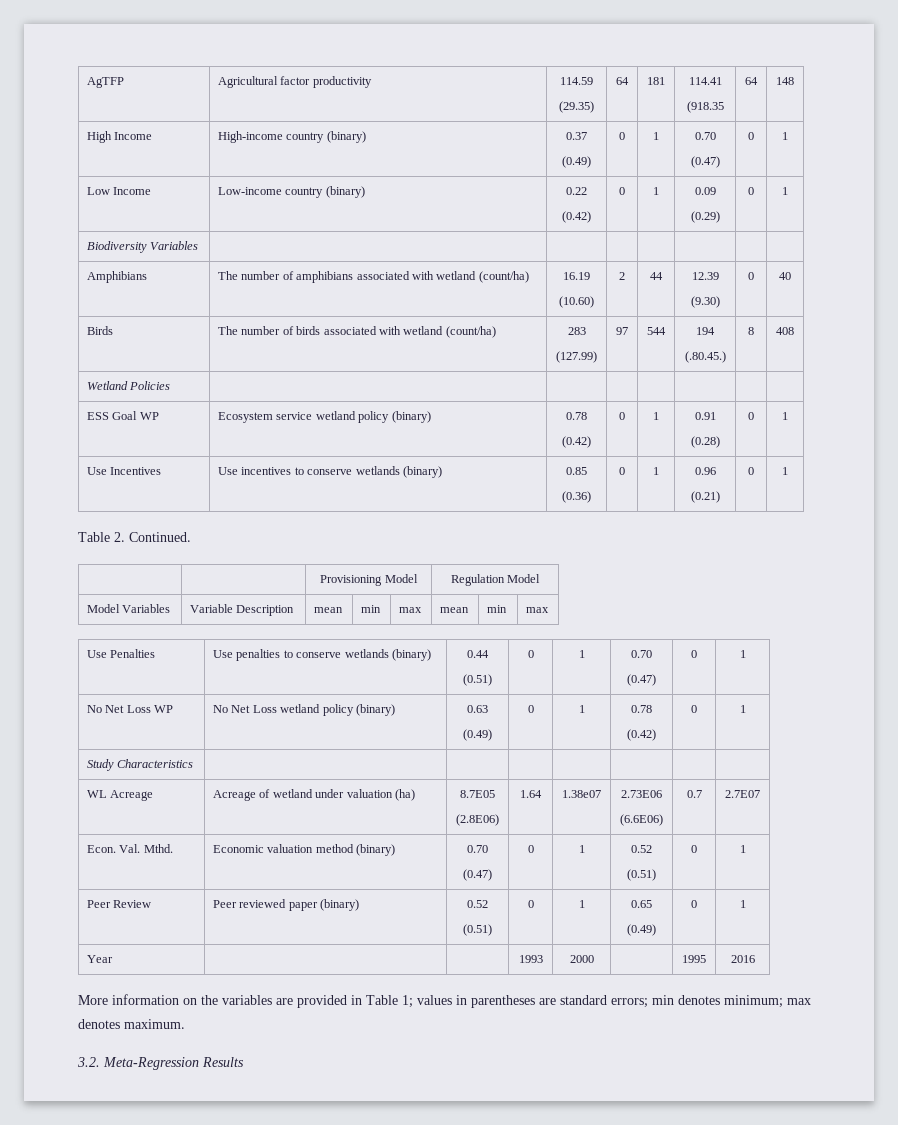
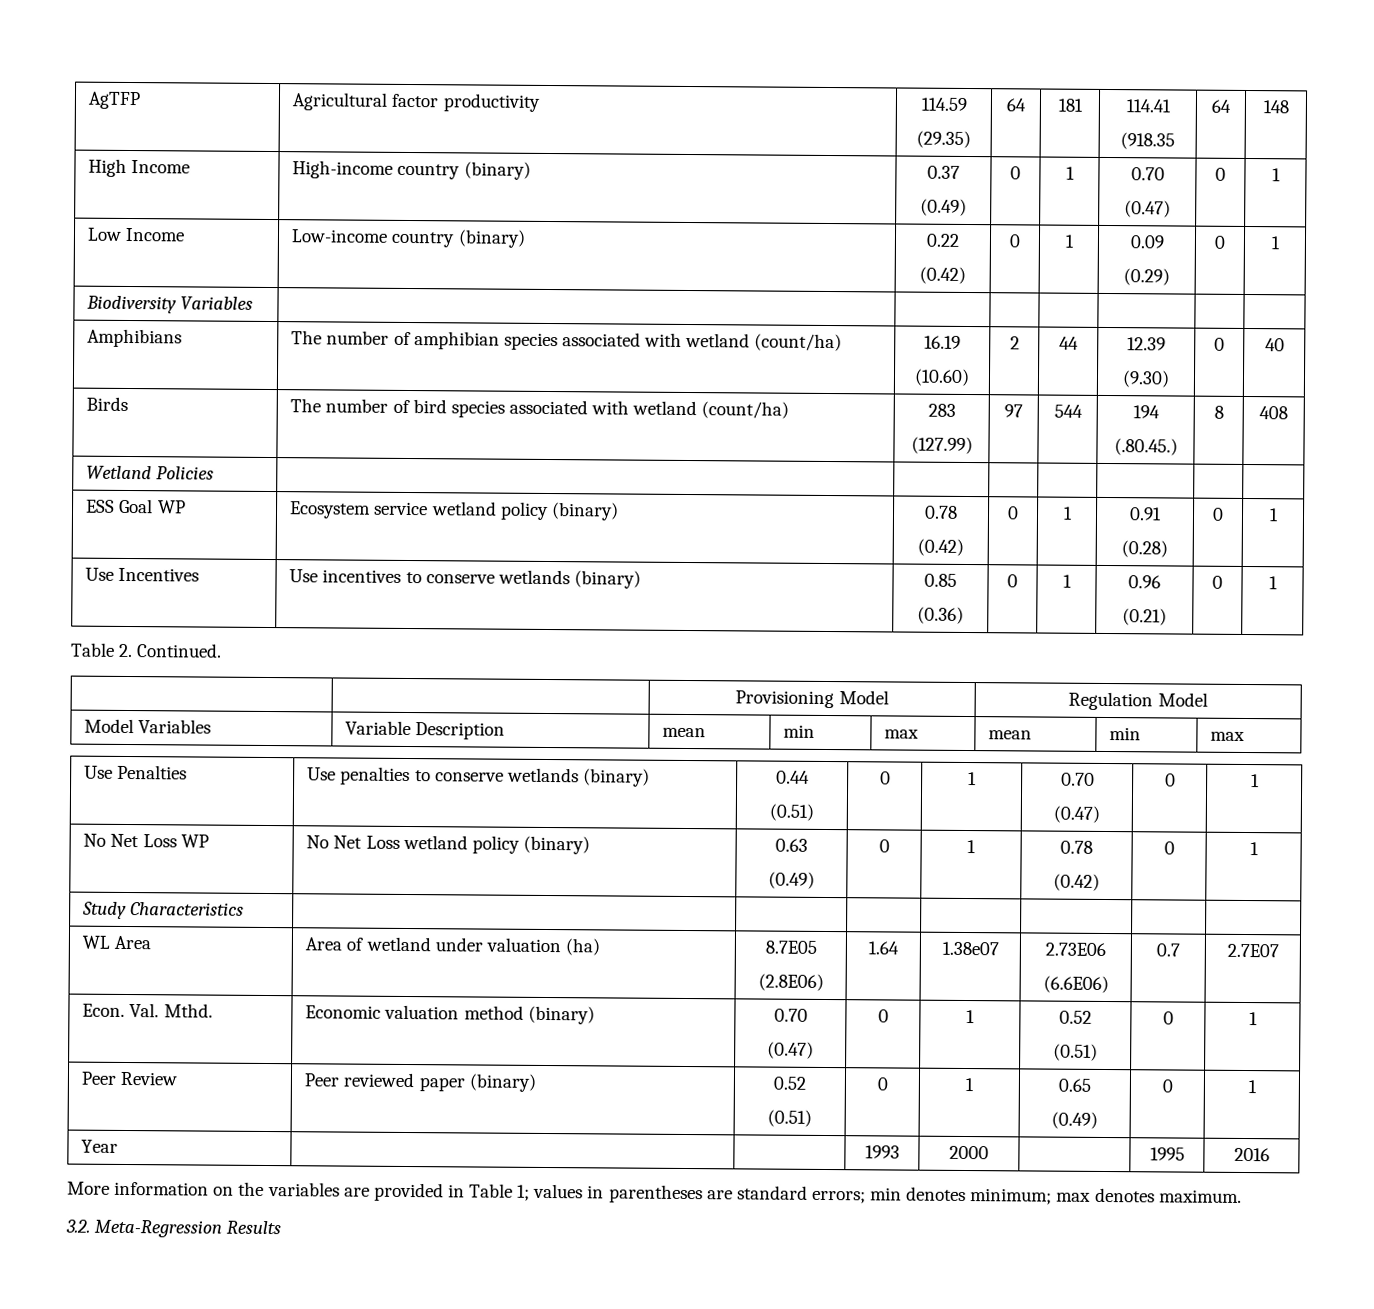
- Amphibians | The number of amphibians associated with wetland (count/ha) | 16.19
+ Amphibians | The number of amphibian species associated with wetland (count/ha) | 16.19
- Birds | The number of birds associated with wetland (count/ha) | 283
+ Birds | The number of bird species associated with wetland (count/ha) | 283
- WL Acreage | Acreage of wetland under valuation (ha) | 8.7E05
+ WL Area | Area of wetland under valuation (ha) | 8.7E05

